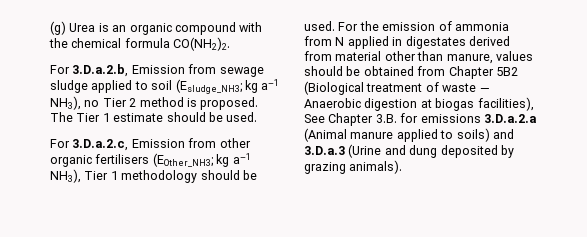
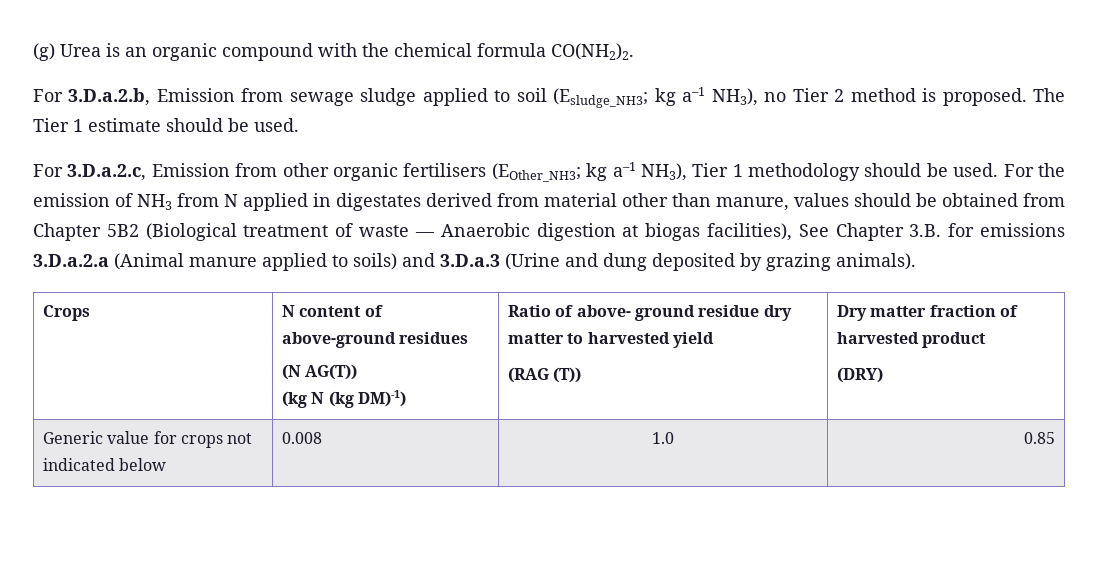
- For the emission of ammonia from N applied in digestates derived from material other than manure, values should be obtained from Chapter 5B2 (Biological treatment of waste — Anaerobic digestion at biogas facilities), See Chapter 3.B. for emissions 3.D.a.2.a (Animal manure applied to soils) and 3.D.a.3 (Urine and dung deposited by grazing animals).
+ For the emission of NH3 from N applied in digestates derived from material other than manure, values should be obtained from Chapter 5B2 (Biological treatment of waste — Anaerobic digestion at biogas facilities), See Chapter 3.B. for emissions 3.D.a.2.a (Animal manure applied to soils) and 3.D.a.3 (Urine and dung deposited by grazing animals).
+ Crops | N content of above-ground residues
+ (N AG(T))
+ (kg N (kg DM)-1) | Ratio of above- ground residue dry matter to harvested yield
+ (RAG (T)) | Dry matter fraction of harvested product
+ (DRY)
+ Generic value for crops not indicated below | 0.008 | 1.0 | 0.85

